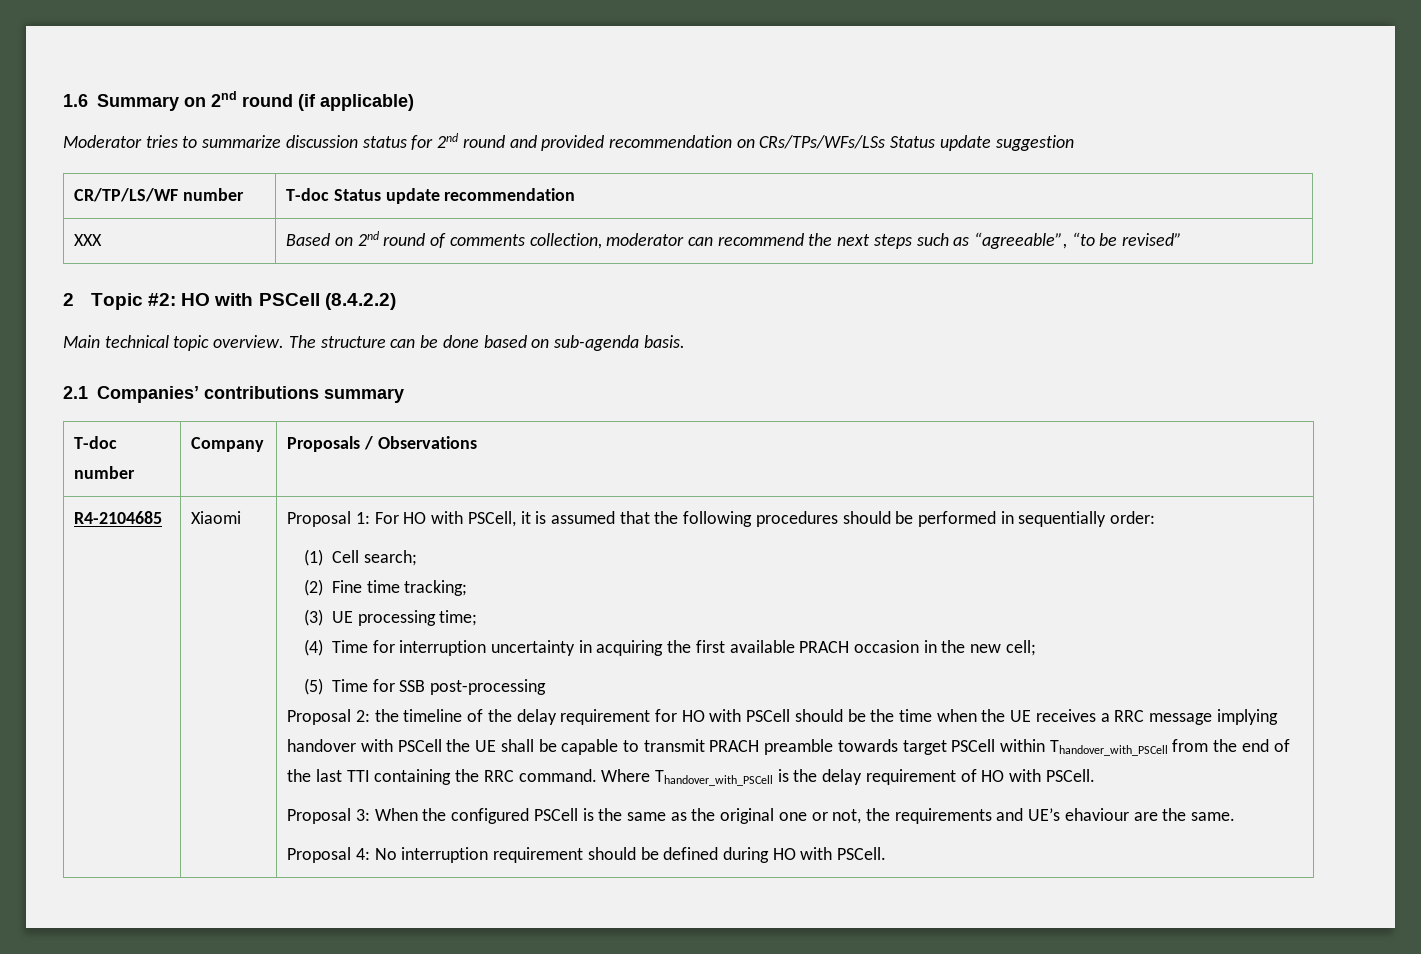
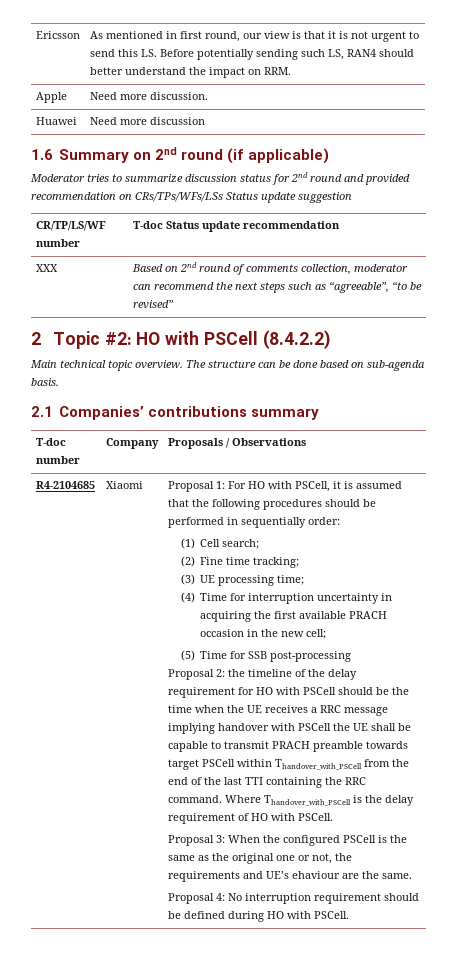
+ Ericsson | As mentioned in first round, our view is that it is not urgent to send this LS. Before potentially sending such LS, RAN4 should better understand the impact on RRM.
+ Apple | Need more discussion.
+ Huawei | Need more discussion

